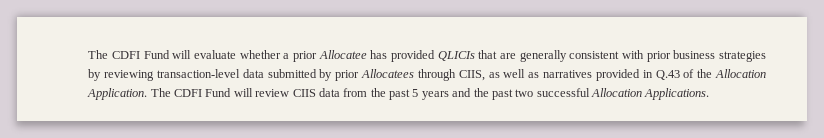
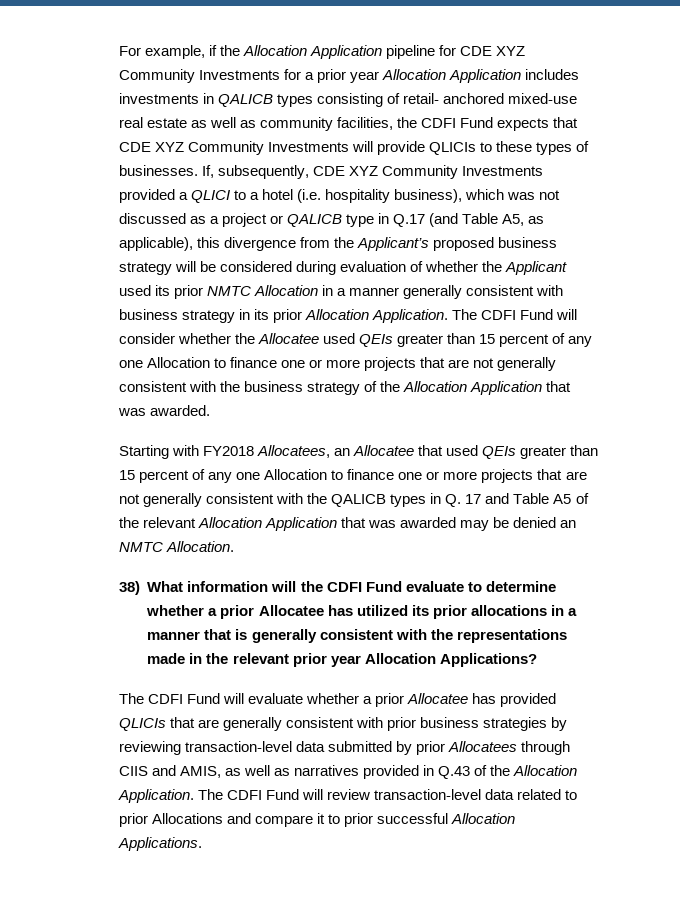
+ For example, if the Allocation Application pipeline for CDE XYZ Community Investments for a prior year Allocation Application includes investments in QALICB types consisting of retail- anchored mixed-use real estate as well as community facilities, the CDFI Fund expects that CDE XYZ Community Investments will provide QLICIs to these types of businesses. If, subsequently, CDE XYZ Community Investments provided a QLICI to a hotel (i.e. hospitality business), which was not discussed as a project or QALICB type in Q.17 (and Table A5, as applicable), this divergence from the Applicant’s proposed business strategy will be considered during evaluation of whether the Applicant used its prior NMTC Allocation in a manner generally consistent with business strategy in its prior Allocation Application. The CDFI Fund will consider whether the Allocatee used QEIs greater than 15 percent of any one Allocation to finance one or more projects that are not generally consistent with the business strategy of the Allocation Application that was awarded.
+ Starting with FY2018 Allocatees, an Allocatee that used QEIs greater than 15 percent of any one Allocation to finance one or more projects that are not generally consistent with the QALICB types in Q. 17 and Table A5 of the relevant Allocation Application that was awarded may be denied an NMTC Allocation.
+ 38) What information will the CDFI Fund evaluate to determine whether a prior Allocatee has utilized its prior allocations in a manner that is generally consistent with the representations made in the relevant prior year Allocation Applications?
- The CDFI Fund will evaluate whether a prior Allocatee has provided QLICIs that are generally consistent with prior business strategies by reviewing transaction-level data submitted by prior Allocatees through CIIS, as well as narratives provided in Q.43 of the Allocation Application.
+ The CDFI Fund will evaluate whether a prior Allocatee has provided QLICIs that are generally consistent with prior business strategies by reviewing transaction-level data submitted by prior Allocatees through CIIS and AMIS, as well as narratives provided in Q.43 of the Allocation Application.
- The CDFI Fund will review CIIS data from the past 5 years and the past two successful Allocation Applications.
+ The CDFI Fund will review transaction-level data related to prior Allocations and compare it to prior successful Allocation Applications.

